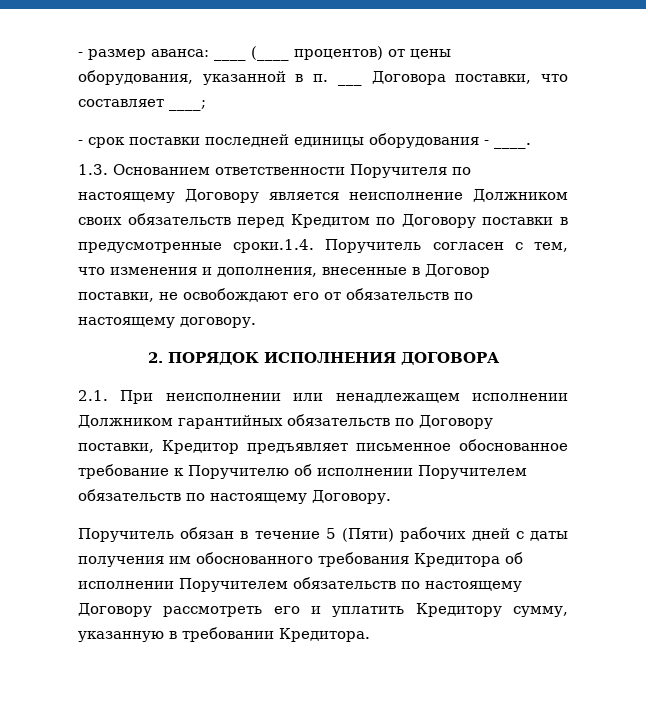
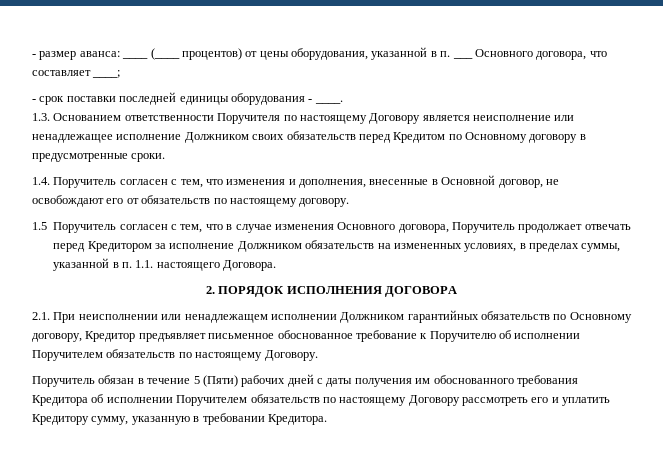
- - размер аванса: ____ (____ процентов) от цены оборудования, указанной в п. ___ Договора поставки, что составляет ____;
+ - размер аванса: ____ (____ процентов) от цены оборудования, указанной в п. ___ Основного договора, что составляет ____;
- 1.3. Основанием ответственности Поручителя по настоящему Договору является неисполнение Должником своих обязательств перед Кредитом по Договору поставки в предусмотренные сроки.1.4. Поручитель согласен с тем, что изменения и дополнения, внесенные в Договор поставки, не освобождают его от обязательств по настоящему договору.
+ 1.3. Основанием ответственности Поручителя по настоящему Договору является неисполнение или ненадлежащее исполнение Должником своих обязательств перед Кредитом по Основному договору в предусмотренные сроки.
+ 1.4. Поручитель согласен с тем, что изменения и дополнения, внесенные в Основной договор, не освобождают его от обязательств по настоящему договору.
+ 1.5 Поручитель согласен с тем, что в случае изменения Основного договора, Поручитель продолжает отвечать перед Кредитором за исполнение Должником обязательств на измененных условиях, в пределах суммы, указанной в п. 1.1. настоящего Договора.
- 2.1. При неисполнении или ненадлежащем исполнении Должником гарантийных обязательств по Договору поставки, Кредитор предъявляет письменное обоснованное требование к Поручителю об исполнении Поручителем обязательств по настоящему Договору.
+ 2.1. При неисполнении или ненадлежащем исполнении Должником гарантийных обязательств по Основному договору, Кредитор предъявляет письменное обоснованное требование к Поручителю об исполнении Поручителем обязательств по настоящему Договору.

